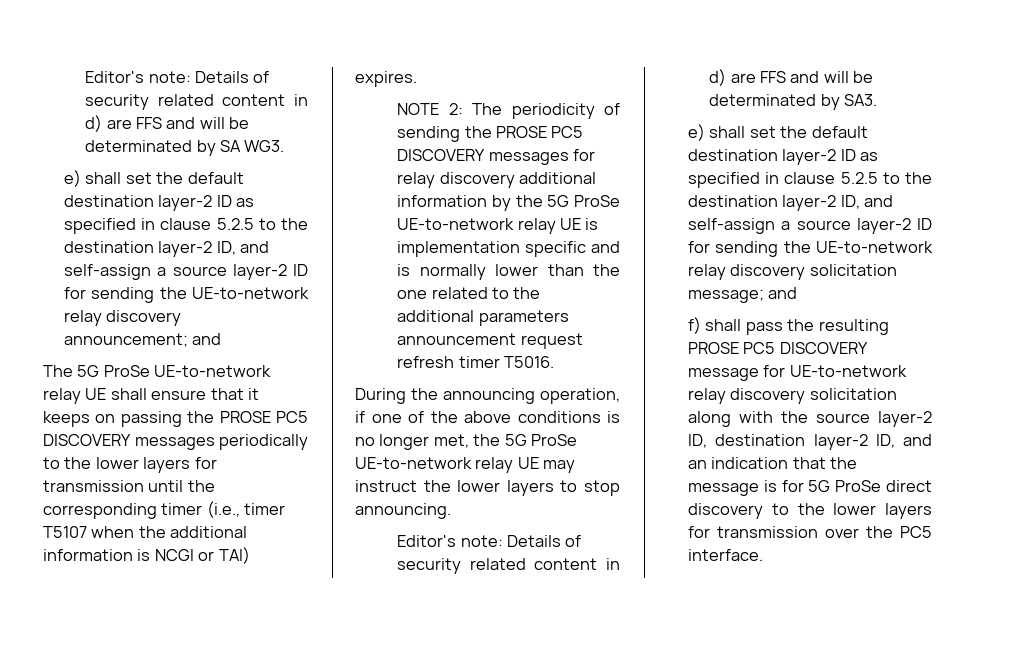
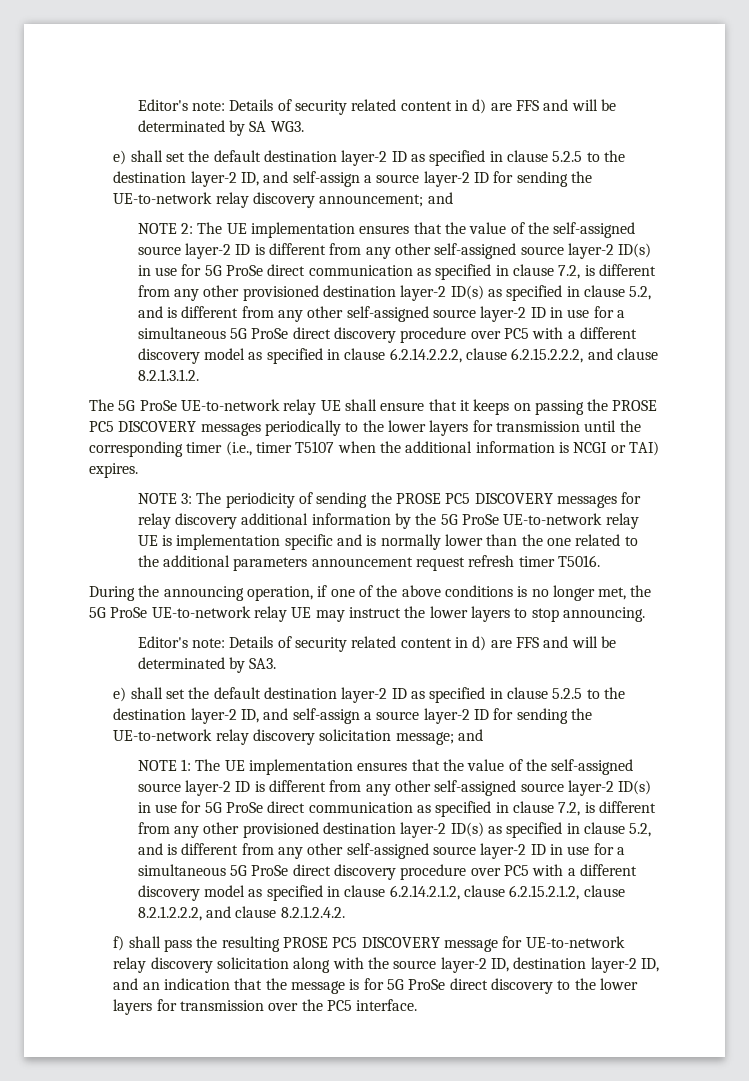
+ NOTE 2: The UE implementation ensures that the value of the self-assigned source layer-2 ID is different from any other self-assigned source layer-2 ID(s) in use for 5G ProSe direct communication as specified in clause 7.2, is different from any other provisioned destination layer-2 ID(s) as specified in clause 5.2, and is different from any other self-assigned source layer-2 ID in use for a simultaneous 5G ProSe direct discovery procedure over PC5 with a different discovery model as specified in clause 6.2.14.2.2.2, clause 6.2.15.2.2.2, and clause 8.2.1.3.1.2.
- NOTE 2: The periodicity of sending the PROSE PC5 DISCOVERY messages for relay discovery additional information by the 5G ProSe UE-to-network relay UE is implementation specific and is normally lower than the one related to the additional parameters announcement request refresh timer T5016.
+ NOTE 3: The periodicity of sending the PROSE PC5 DISCOVERY messages for relay discovery additional information by the 5G ProSe UE-to-network relay UE is implementation specific and is normally lower than the one related to the additional parameters announcement request refresh timer T5016.
+ NOTE 1: The UE implementation ensures that the value of the self-assigned source layer-2 ID is different from any other self-assigned source layer-2 ID(s) in use for 5G ProSe direct communication as specified in clause 7.2, is different from any other provisioned destination layer-2 ID(s) as specified in clause 5.2, and is different from any other self-assigned source layer-2 ID in use for a simultaneous 5G ProSe direct discovery procedure over PC5 with a different discovery model as specified in clause 6.2.14.2.1.2, clause 6.2.15.2.1.2, clause 8.2.1.2.2.2, and clause 8.2.1.2.4.2.

